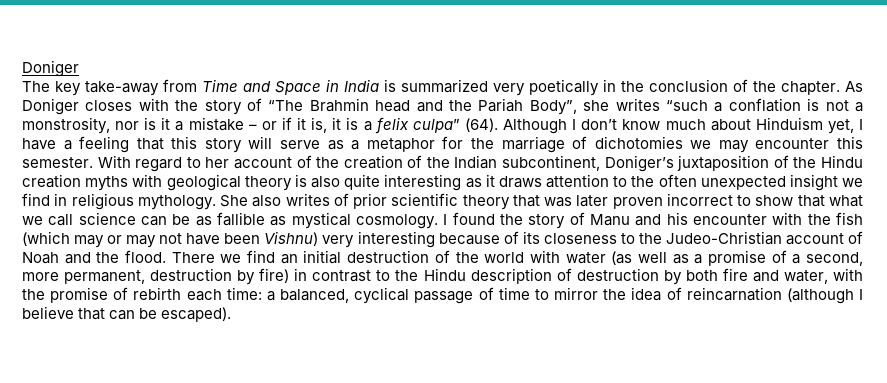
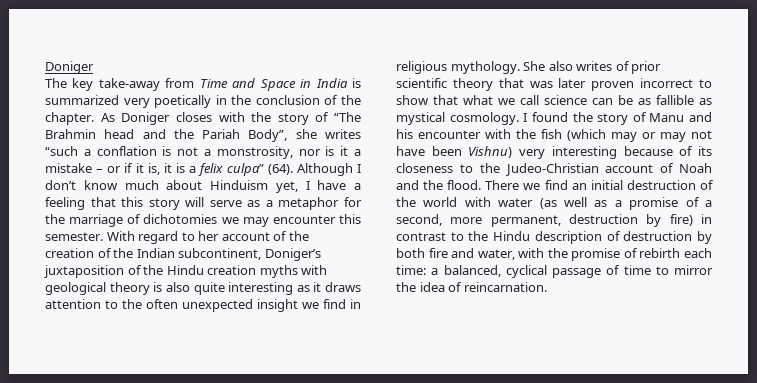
- There we find an initial destruction of the world with water (as well as a promise of a second, more permanent, destruction by fire) in contrast to the Hindu description of destruction by both fire and water, with the promise of rebirth each time: a balanced, cyclical passage of time to mirror the idea of reincarnation (although I believe that can be escaped).
+ There we find an initial destruction of the world with water (as well as a promise of a second, more permanent, destruction by fire) in contrast to the Hindu description of destruction by both fire and water, with the promise of rebirth each time: a balanced, cyclical passage of time to mirror the idea of reincarnation.

